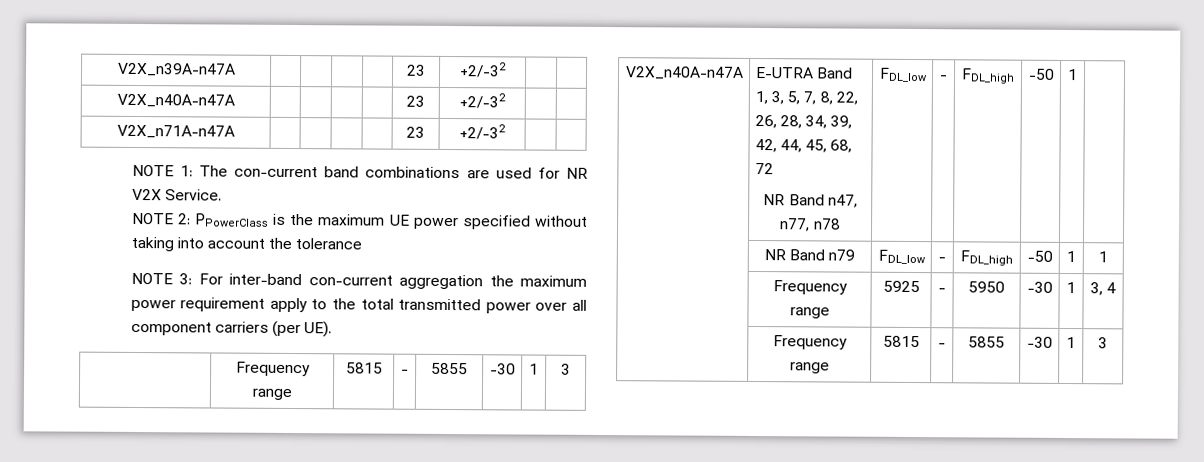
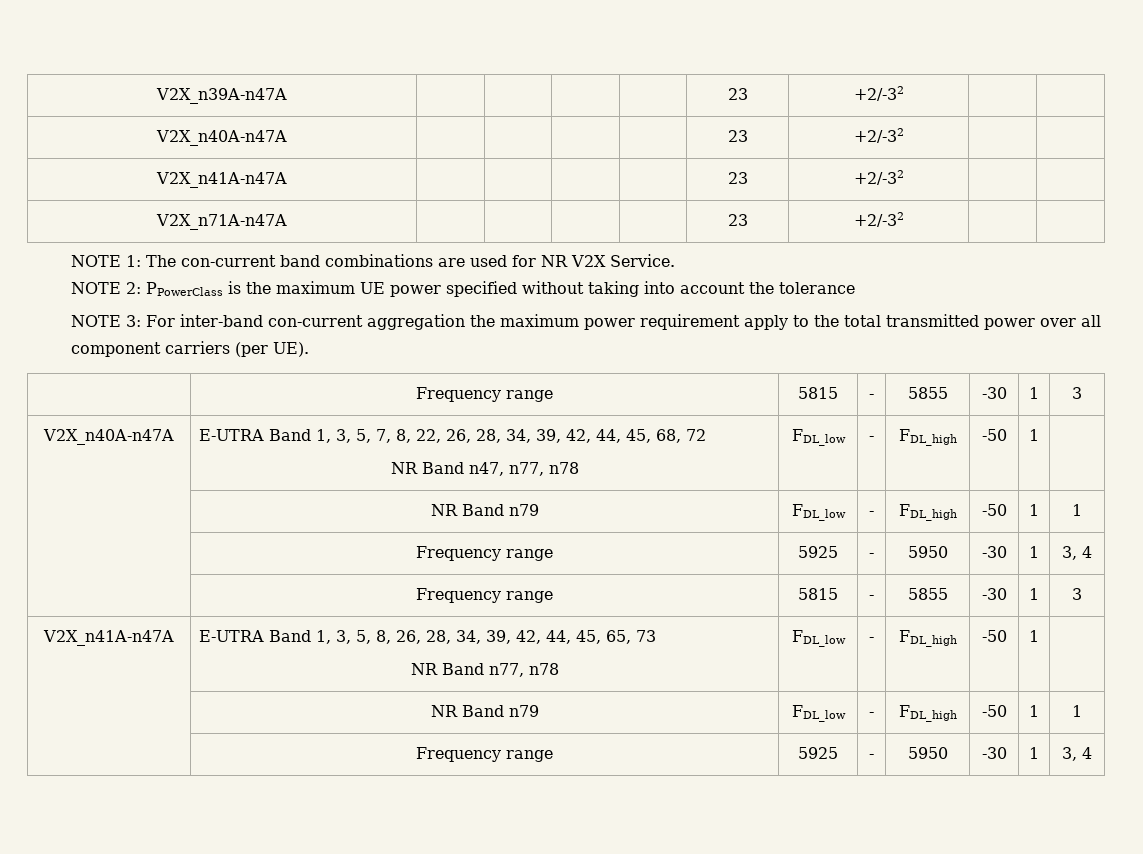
+ V2X_n41A-n47A | | | | | 23 | +2/-32 | |
+ V2X_n41A-n47A | E-UTRA Band 1, 3, 5, 8, 26, 28, 34, 39, 42, 44, 45, 65, 73
+ NR Band n77, n78 | FDL_low | - | FDL_high | -50 | 1 |
+ | NR Band n79 | FDL_low | - | FDL_high | -50 | 1 | 1
+ | Frequency range | 5925 | - | 5950 | -30 | 1 | 3, 4

